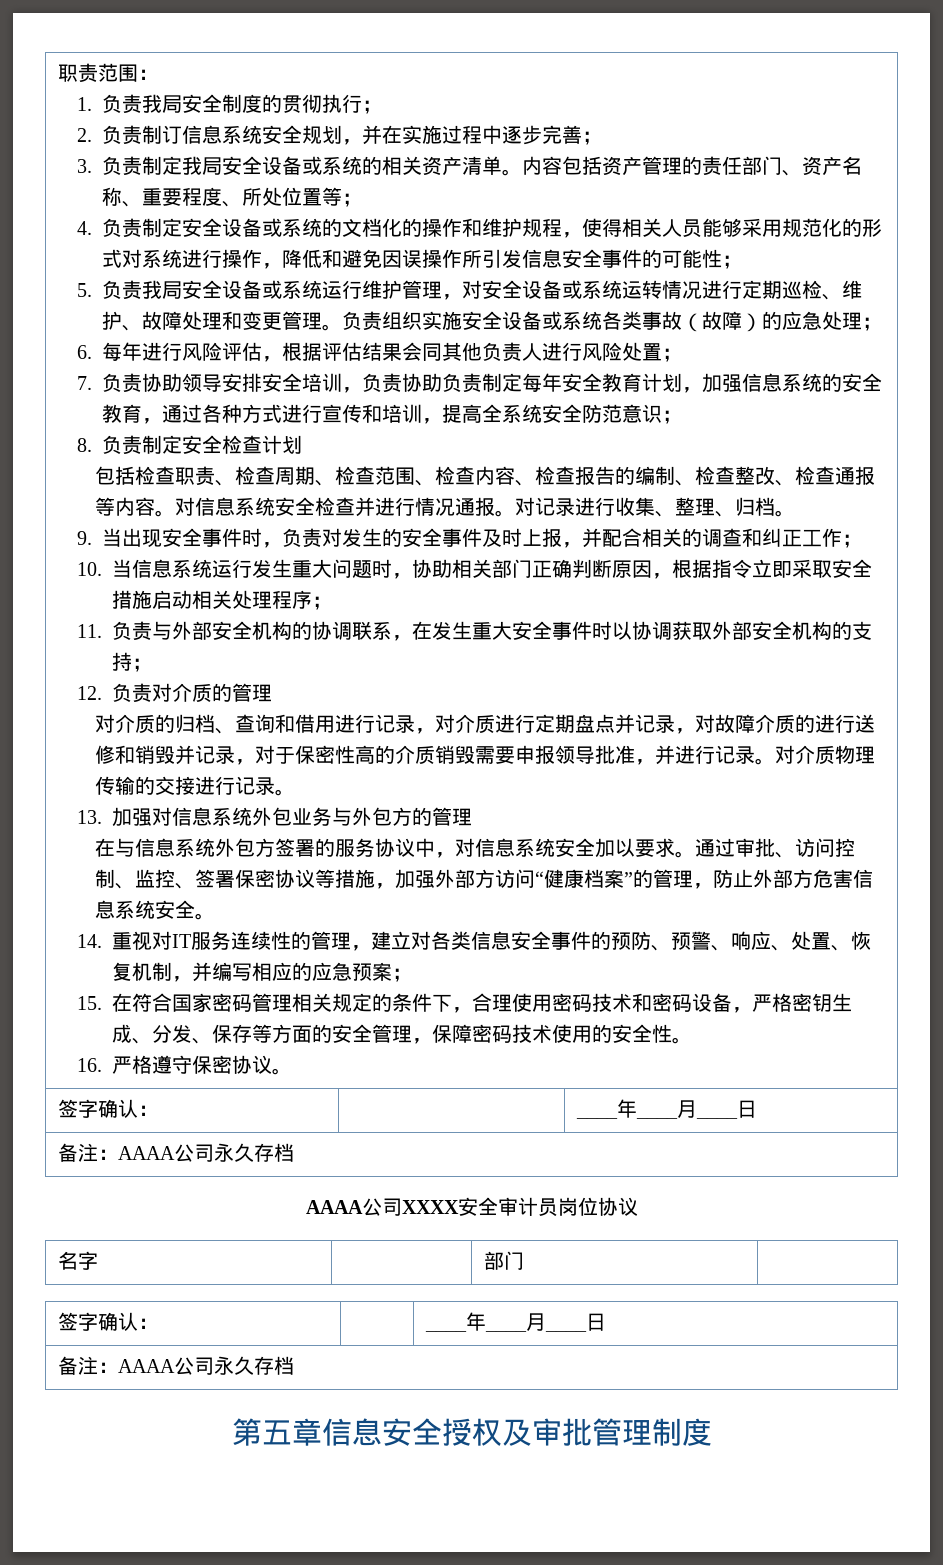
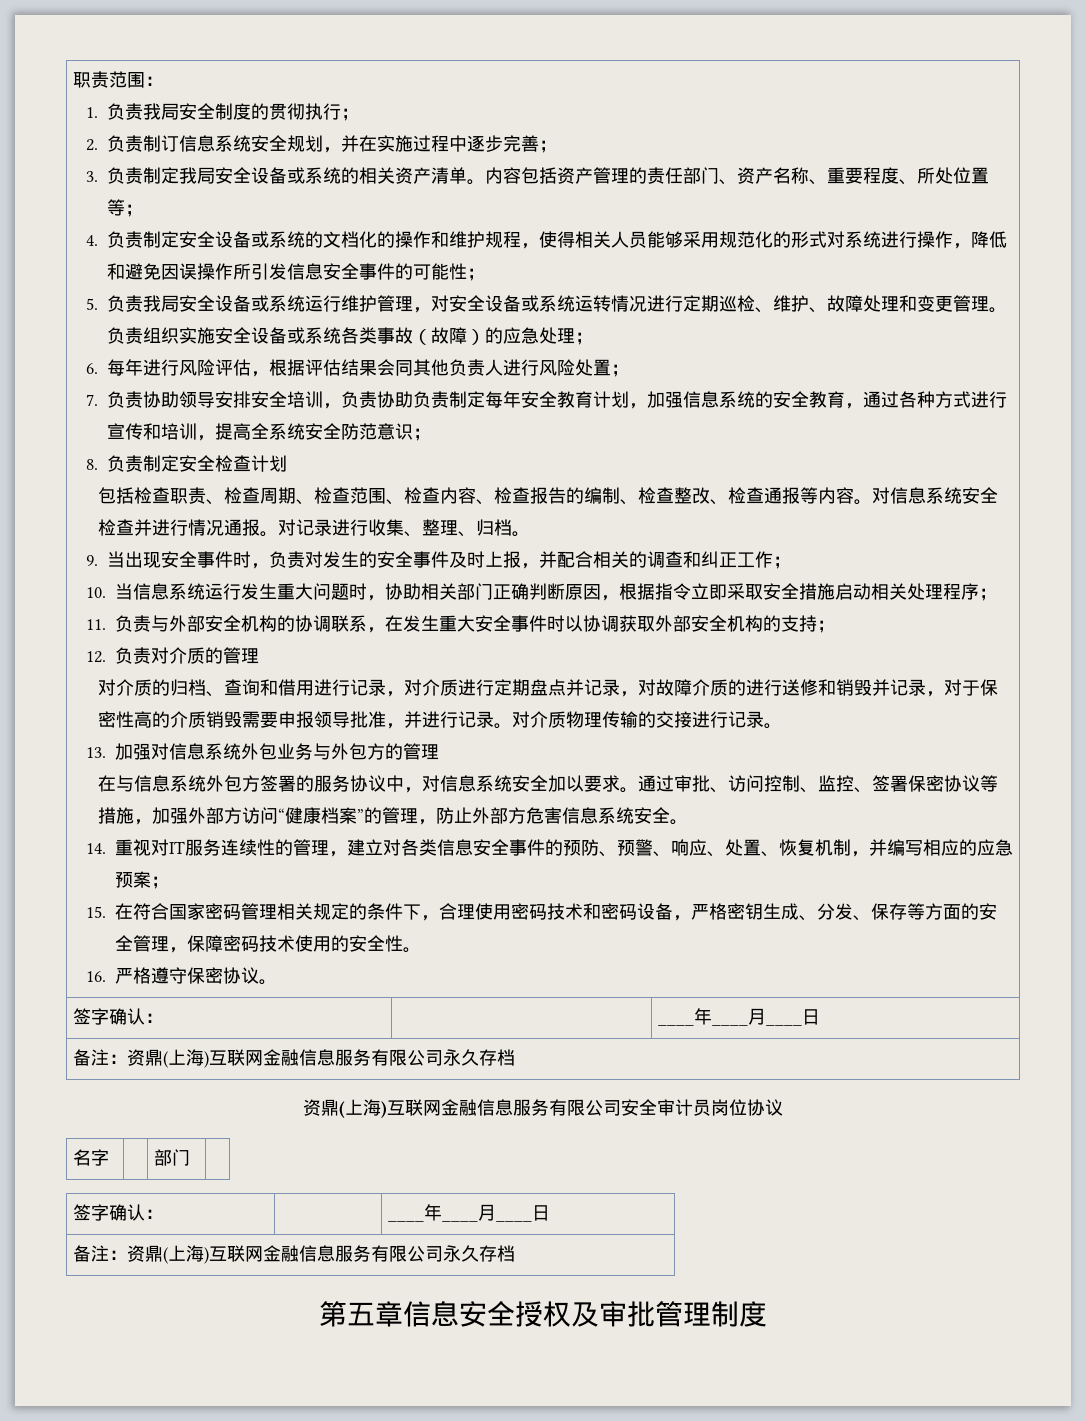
  16.严格遵守保密协议。
  签字确认： | | ____年____月____日
- 备注：AAAA公司永久存档
- AAAA公司XXXX安全审计员岗位协议
+ 备注：资鼎(上海)互联网金融信息服务有限公司永久存档
+ 资鼎(上海)互联网金融信息服务有限公司安全审计员岗位协议
  名字 | | 部门 |
  签字确认： | | ____年____月____日
- 备注：AAAA公司永久存档
+ 备注：资鼎(上海)互联网金融信息服务有限公司永久存档

